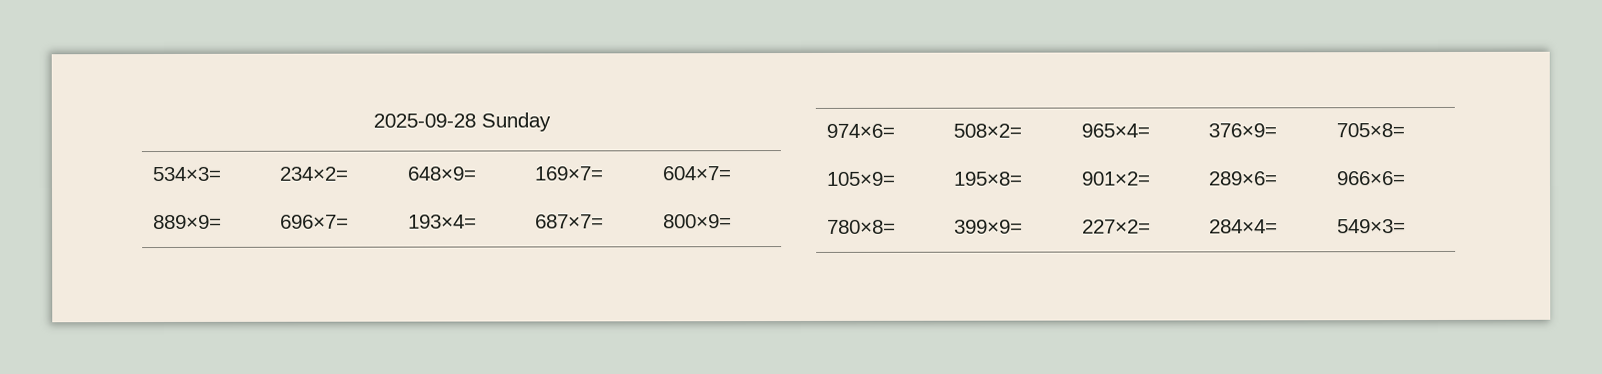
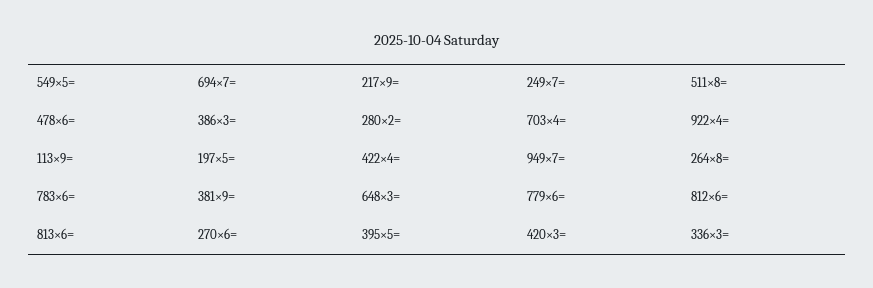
- 2025-09-28 Sunday
- 534×3= | 234×2= | 648×9= | 169×7= | 604×7=
- 889×9= | 696×7= | 193×4= | 687×7= | 800×9=
- 974×6= | 508×2= | 965×4= | 376×9= | 705×8=
- 105×9= | 195×8= | 901×2= | 289×6= | 966×6=
- 780×8= | 399×9= | 227×2= | 284×4= | 549×3=
+ 2025-10-04 Saturday
+ 549×5= | 694×7= | 217×9= | 249×7= | 511×8=
+ 478×6= | 386×3= | 280×2= | 703×4= | 922×4=
+ 113×9= | 197×5= | 422×4= | 949×7= | 264×8=
+ 783×6= | 381×9= | 648×3= | 779×6= | 812×6=
+ 813×6= | 270×6= | 395×5= | 420×3= | 336×3=

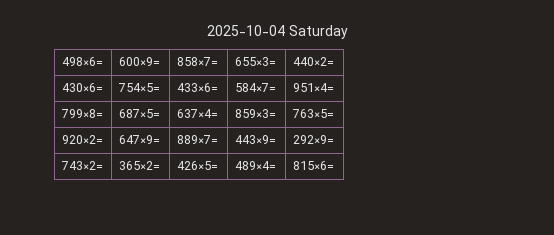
- 549×5= | 694×7= | 217×9= | 249×7= | 511×8=
- 478×6= | 386×3= | 280×2= | 703×4= | 922×4=
- 113×9= | 197×5= | 422×4= | 949×7= | 264×8=
- 783×6= | 381×9= | 648×3= | 779×6= | 812×6=
- 813×6= | 270×6= | 395×5= | 420×3= | 336×3=
+ 498×6= | 600×9= | 858×7= | 655×3= | 440×2=
+ 430×6= | 754×5= | 433×6= | 584×7= | 951×4=
+ 799×8= | 687×5= | 637×4= | 859×3= | 763×5=
+ 920×2= | 647×9= | 889×7= | 443×9= | 292×9=
+ 743×2= | 365×2= | 426×5= | 489×4= | 815×6=

